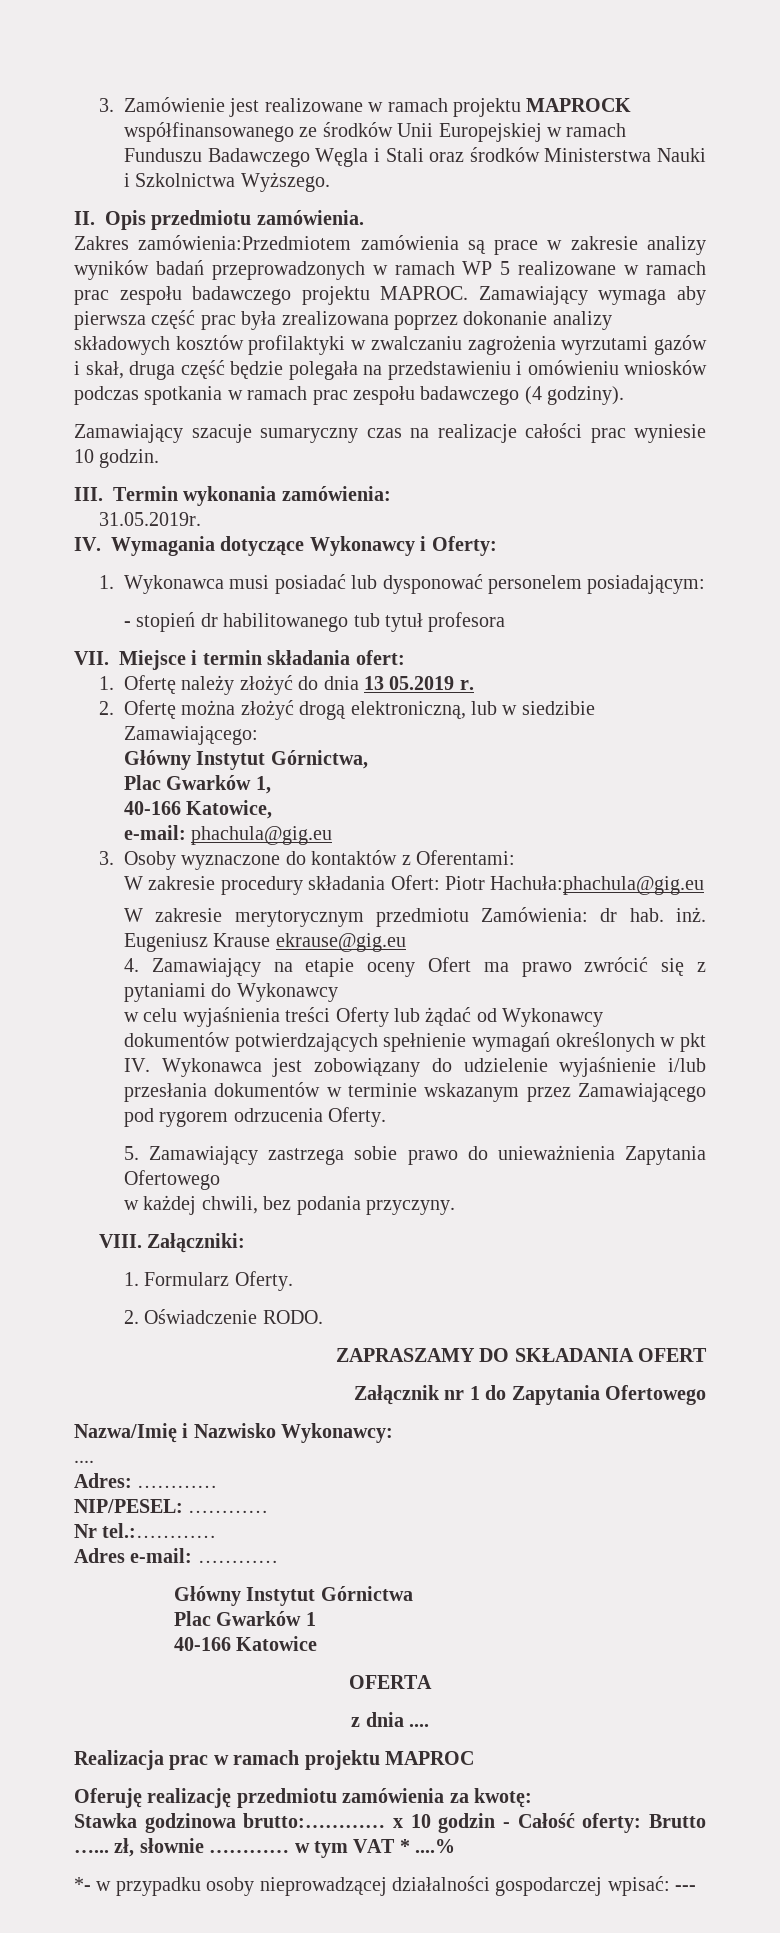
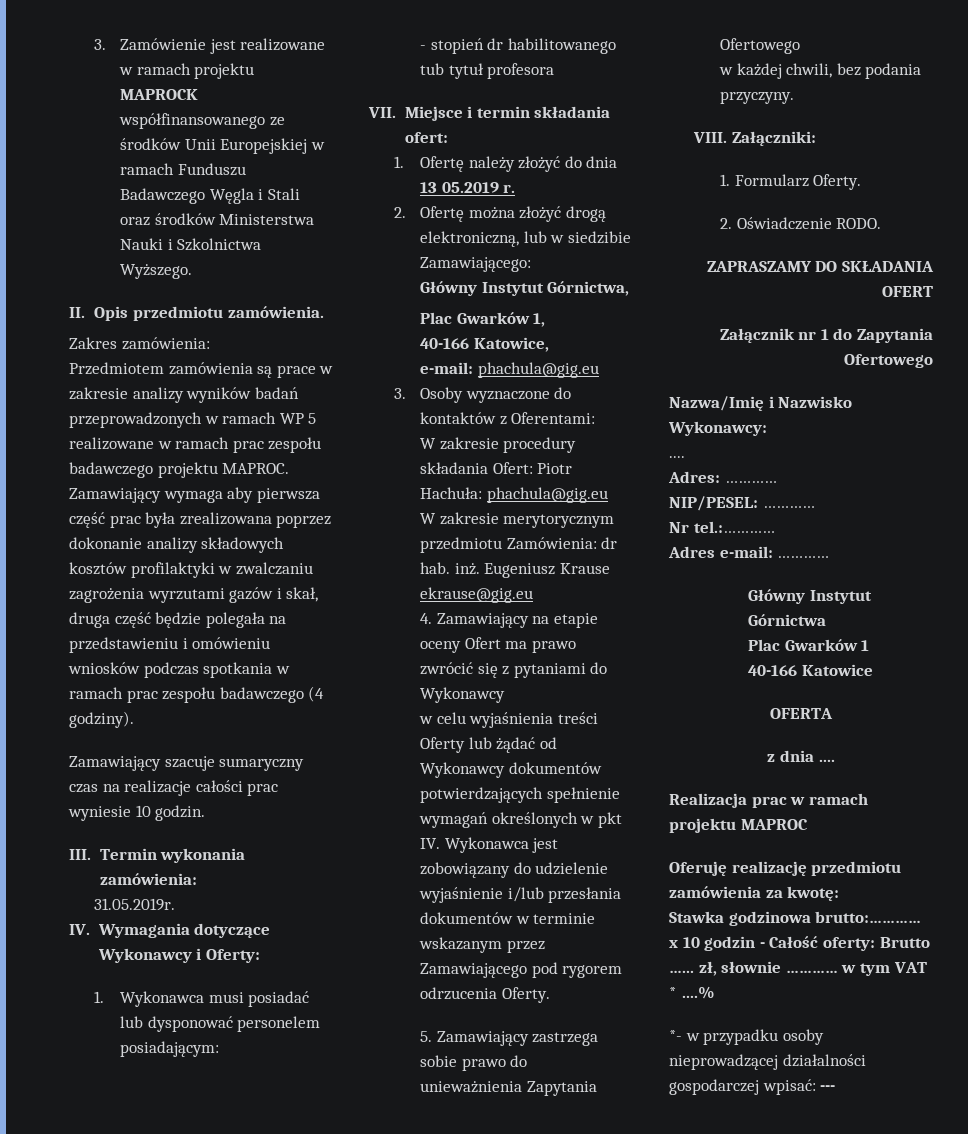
- Zakres zamówienia:Przedmiotem zamówienia są prace w zakresie analizy wyników badań przeprowadzonych w ramach WP 5 realizowane w ramach prac zespołu badawczego projektu MAPROC.
+ Zakres zamówienia:
+ Przedmiotem zamówienia są prace w zakresie analizy wyników badań przeprowadzonych w ramach WP 5 realizowane w ramach prac zespołu badawczego projektu MAPROC.
- W zakresie procedury składania Ofert: Piotr Hachuła:phachula@gig.eu
+ W zakresie procedury składania Ofert: Piotr Hachuła: phachula@gig.eu

